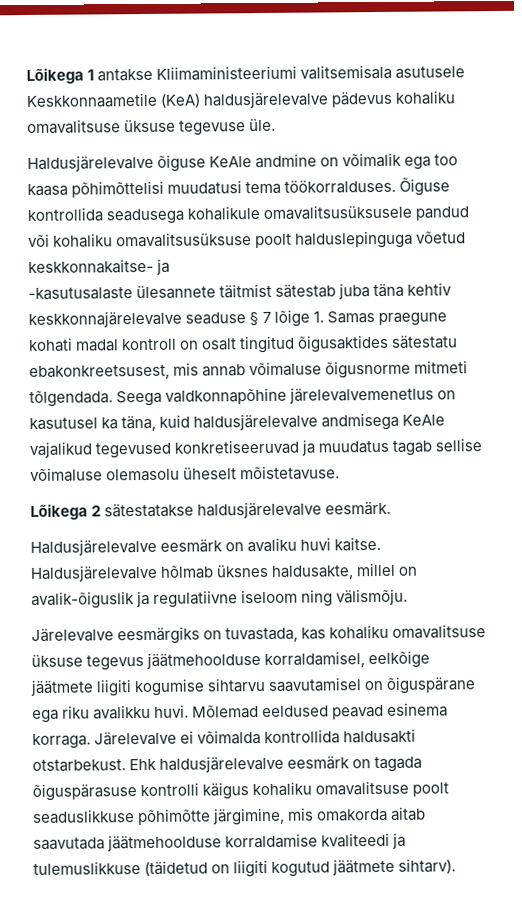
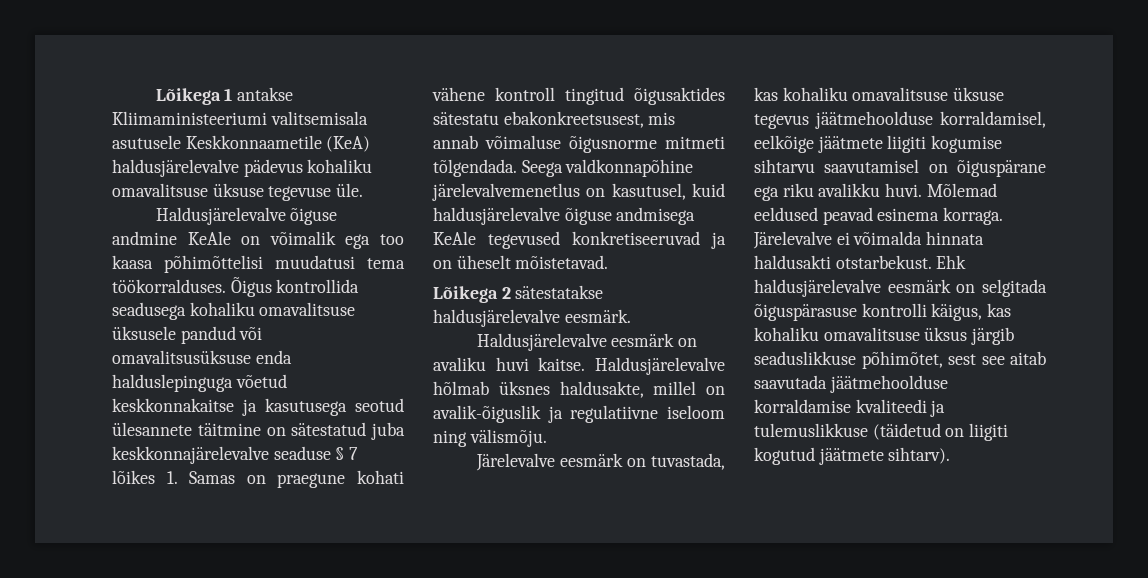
- Haldusjärelevalve õiguse KeAle andmine on võimalik ega too kaasa põhimõttelisi muudatusi tema töökorralduses.
+ Haldusjärelevalve õiguse andmine KeAle on võimalik ega too kaasa põhimõttelisi muudatusi tema töökorralduses.
- Õiguse kontrollida seadusega kohalikule omavalitsusüksusele pandud või kohaliku omavalitsusüksuse poolt halduslepinguga võetud keskkonnakaitse- ja
- -kasutusalaste ülesannete täitmist sätestab juba täna kehtiv keskkonnajärelevalve seaduse § 7 lõige 1. Samas praegune kohati madal kontroll on osalt tingitud õigusaktides sätestatu ebakonkreetsusest, mis annab võimaluse õigusnorme mitmeti tõlgendada.
+ Õigus kontrollida seadusega kohaliku omavalitsuse üksusele pandud või omavalitsusüksuse enda halduslepinguga võetud keskkonnakaitse ja kasutusega seotud ülesannete täitmine on sätestatud juba keskkonnajärelevalve seaduse § 7 lõikes 1. Samas on praegune kohati vähene kontroll tingitud õigusaktides sätestatu ebakonkreetsusest, mis annab võimaluse õigusnorme mitmeti tõlgendada.
- Seega valdkonnapõhine järelevalvemenetlus on kasutusel ka täna, kuid haldusjärelevalve andmisega KeAle vajalikud tegevused konkretiseeruvad ja muudatus tagab sellise võimaluse olemasolu üheselt mõistetavuse.
+ Seega valdkonnapõhine järelevalvemenetlus on kasutusel, kuid haldusjärelevalve õiguse andmisega KeAle tegevused konkretiseeruvad ja on üheselt mõistetavad.
- Järelevalve eesmärgiks on tuvastada, kas kohaliku omavalitsuse üksuse tegevus jäätmehoolduse korraldamisel, eelkõige jäätmete liigiti kogumise sihtarvu saavutamisel on õiguspärane ega riku avalikku huvi.
+ Järelevalve eesmärk on tuvastada, kas kohaliku omavalitsuse üksuse tegevus jäätmehoolduse korraldamisel, eelkõige jäätmete liigiti kogumise sihtarvu saavutamisel on õiguspärane ega riku avalikku huvi.
- Järelevalve ei võimalda kontrollida haldusakti otstarbekust.
+ Järelevalve ei võimalda hinnata haldusakti otstarbekust.
- Ehk haldusjärelevalve eesmärk on tagada õiguspärasuse kontrolli käigus kohaliku omavalitsuse poolt seaduslikkuse põhimõtte järgimine, mis omakorda aitab saavutada jäätmehoolduse korraldamise kvaliteedi ja tulemuslikkuse (täidetud on liigiti kogutud jäätmete sihtarv).
+ Ehk haldusjärelevalve eesmärk on selgitada õiguspärasuse kontrolli käigus, kas kohaliku omavalitsuse üksus järgib seaduslikkuse põhimõtet, sest see aitab saavutada jäätmehoolduse korraldamise kvaliteedi ja tulemuslikkuse (täidetud on liigiti kogutud jäätmete sihtarv).

